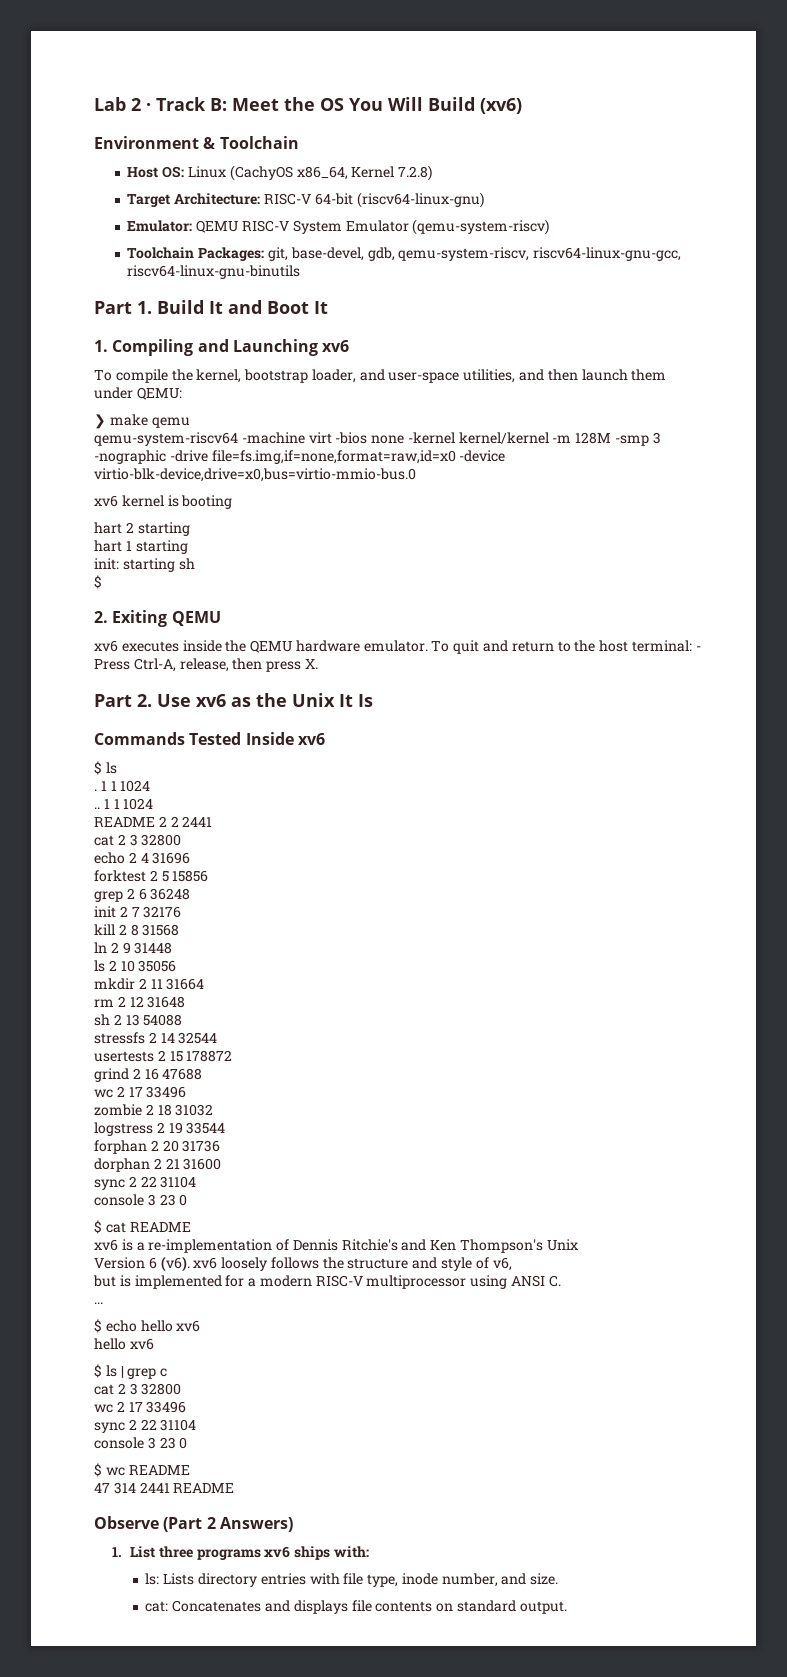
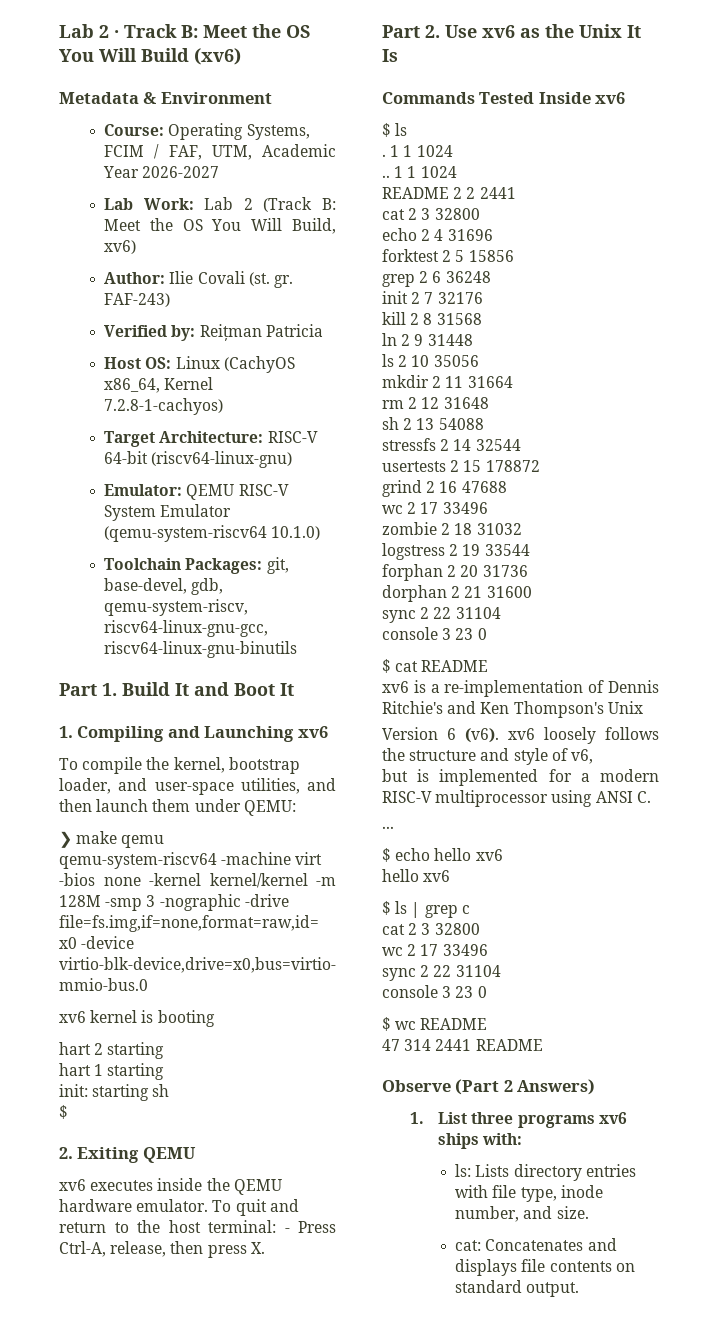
- Environment & Toolchain
+ Metadata & Environment
+ Course: Operating Systems, FCIM / FAF, UTM, Academic Year 2026-2027
+ Lab Work: Lab 2 (Track B: Meet the OS You Will Build, xv6)
+ Author: Ilie Covali (st. gr. FAF-243)
+ Verified by: Reițman Patricia
- Host OS: Linux (CachyOS x86_64, Kernel 7.2.8)
+ Host OS: Linux (CachyOS x86_64, Kernel 7.2.8-1-cachyos)
- Emulator: QEMU RISC-V System Emulator (qemu-system-riscv)
+ Emulator: QEMU RISC-V System Emulator (qemu-system-riscv64 10.1.0)

